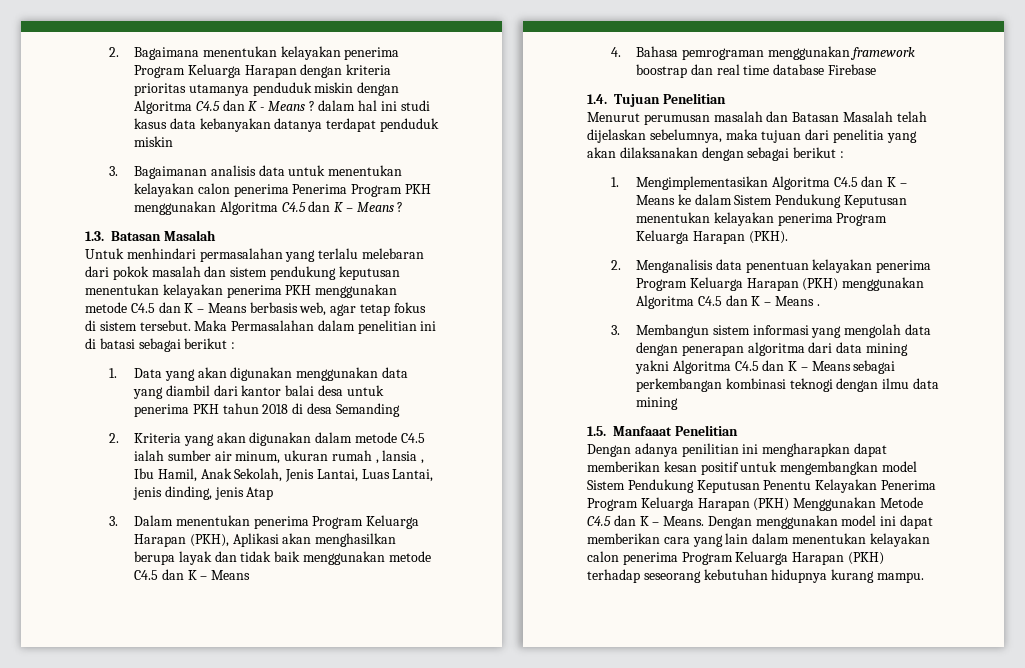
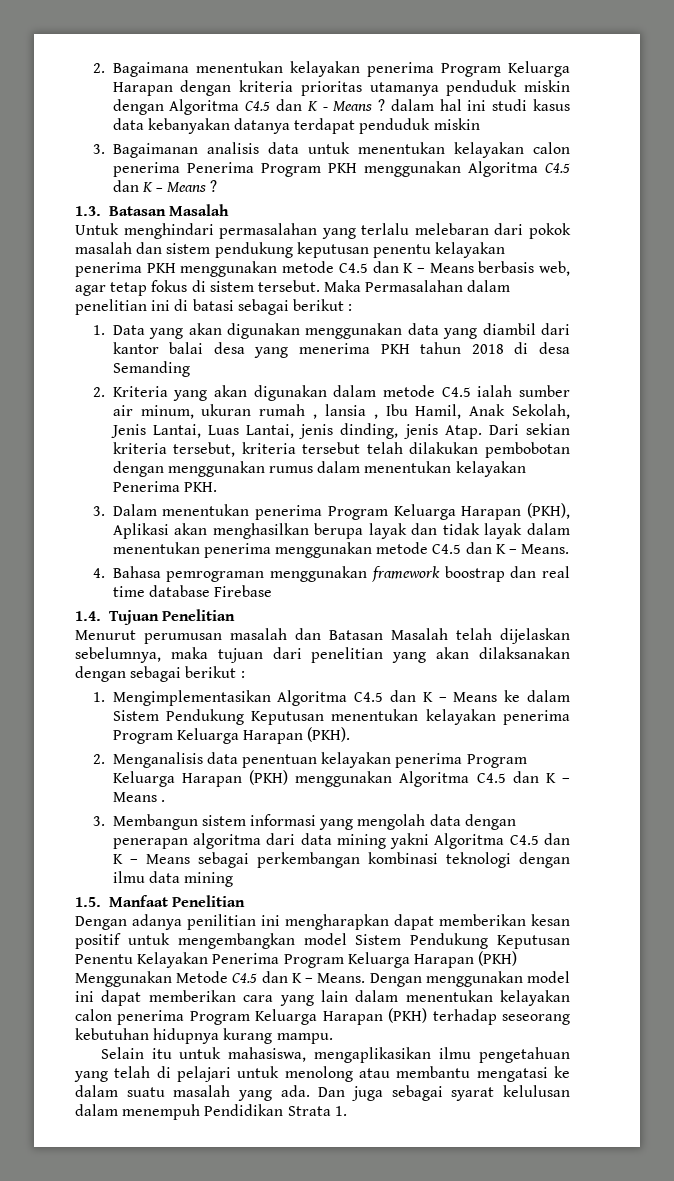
- Untuk menhindari permasalahan yang terlalu melebaran dari pokok masalah dan sistem pendukung keputusan menentukan kelayakan penerima PKH menggunakan metode C4.5 dan K – Means berbasis web, agar tetap fokus di sistem tersebut.
+ Untuk menghindari permasalahan yang terlalu melebaran dari pokok masalah dan sistem pendukung keputusan penentu kelayakan penerima PKH menggunakan metode C4.5 dan K – Means berbasis web, agar tetap fokus di sistem tersebut.
- 1. Data yang akan digunakan menggunakan data yang diambil dari kantor balai desa untuk penerima PKH tahun 2018 di desa Semanding
+ 1. Data yang akan digunakan menggunakan data yang diambil dari kantor balai desa yang menerima PKH tahun 2018 di desa Semanding
- 2. Kriteria yang akan digunakan dalam metode C4.5 ialah sumber air minum, ukuran rumah , lansia , Ibu Hamil, Anak Sekolah, Jenis Lantai, Luas Lantai, jenis dinding, jenis Atap
+ 2. Kriteria yang akan digunakan dalam metode C4.5 ialah sumber air minum, ukuran rumah , lansia , Ibu Hamil, Anak Sekolah, Jenis Lantai, Luas Lantai, jenis dinding, jenis Atap. Dari sekian kriteria tersebut, kriteria tersebut telah dilakukan pembobotan dengan menggunakan rumus dalam menentukan kelayakan Penerima PKH.
- 3. Dalam menentukan penerima Program Keluarga Harapan (PKH), Aplikasi akan menghasilkan berupa layak dan tidak baik menggunakan metode C4.5 dan K – Means
+ 3. Dalam menentukan penerima Program Keluarga Harapan (PKH), Aplikasi akan menghasilkan berupa layak dan tidak layak dalam menentukan penerima menggunakan metode C4.5 dan K – Means.
- Menurut perumusan masalah dan Batasan Masalah telah dijelaskan sebelumnya, maka tujuan dari penelitia yang akan dilaksanakan dengan sebagai berikut :
+ Menurut perumusan masalah dan Batasan Masalah telah dijelaskan sebelumnya, maka tujuan dari penelitian yang akan dilaksanakan dengan sebagai berikut :
- 3. Membangun sistem informasi yang mengolah data dengan penerapan algoritma dari data mining yakni Algoritma C4.5 dan K – Means sebagai perkembangan kombinasi teknogi dengan ilmu data mining
+ 3. Membangun sistem informasi yang mengolah data dengan penerapan algoritma dari data mining yakni Algoritma C4.5 dan K – Means sebagai perkembangan kombinasi teknologi dengan ilmu data mining
- 1.5. Manfaaat Penelitian
+ 1.5. Manfaat Penelitian
+ Selain itu untuk mahasiswa, mengaplikasikan ilmu pengetahuan yang telah di pelajari untuk menolong atau membantu mengatasi ke dalam suatu masalah yang ada. Dan juga sebagai syarat kelulusan dalam menempuh Pendidikan Strata 1.

